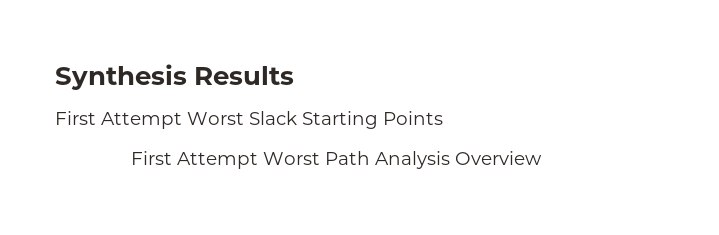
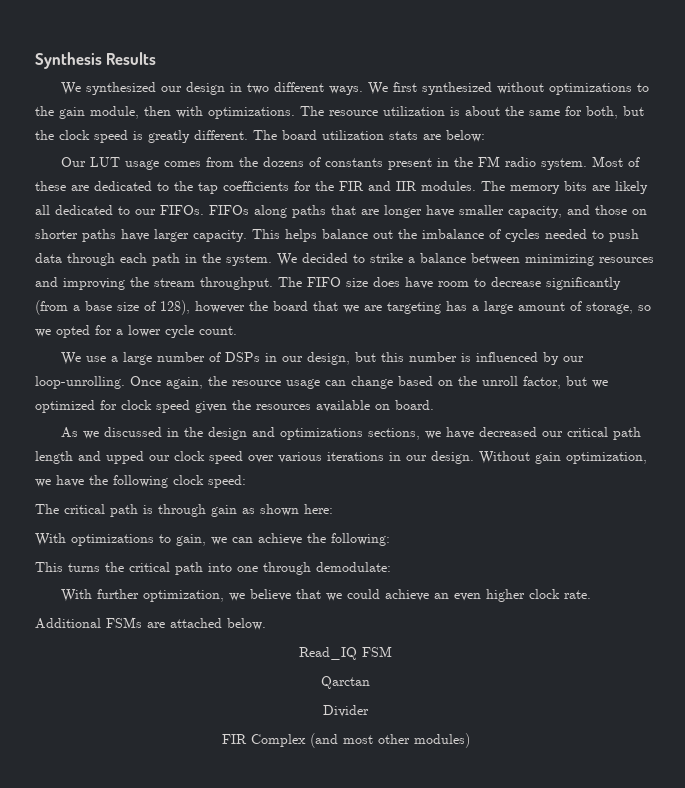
- First Attempt Worst Slack Starting Points
- First Attempt Worst Path Analysis Overview
+ We synthesized our design in two different ways. We first synthesized without optimizations to the gain module, then with optimizations. The resource utilization is about the same for both, but the clock speed is greatly different. The board utilization stats are below:
+ Our LUT usage comes from the dozens of constants present in the FM radio system. Most of these are dedicated to the tap coefficients for the FIR and IIR modules. The memory bits are likely all dedicated to our FIFOs. FIFOs along paths that are longer have smaller capacity, and those on shorter paths have larger capacity. This helps balance out the imbalance of cycles needed to push data through each path in the system. We decided to strike a balance between minimizing resources and improving the stream throughput. The FIFO size does have room to decrease significantly (from a base size of 128), however the board that we are targeting has a large amount of storage, so we opted for a lower cycle count.
+ We use a large number of DSPs in our design, but this number is influenced by our loop-unrolling. Once again, the resource usage can change based on the unroll factor, but we optimized for clock speed given the resources available on board.
+ As we discussed in the design and optimizations sections, we have decreased our critical path length and upped our clock speed over various iterations in our design. Without gain optimization, we have the following clock speed:
+ The critical path is through gain as shown here:
+ With optimizations to gain, we can achieve the following:
+ This turns the critical path into one through demodulate:
+ With further optimization, we believe that we could achieve an even higher clock rate.
+ Additional FSMs are attached below.
+ Read_IQ FSM
+ Qarctan
+ Divider
+ FIR Complex (and most other modules)

